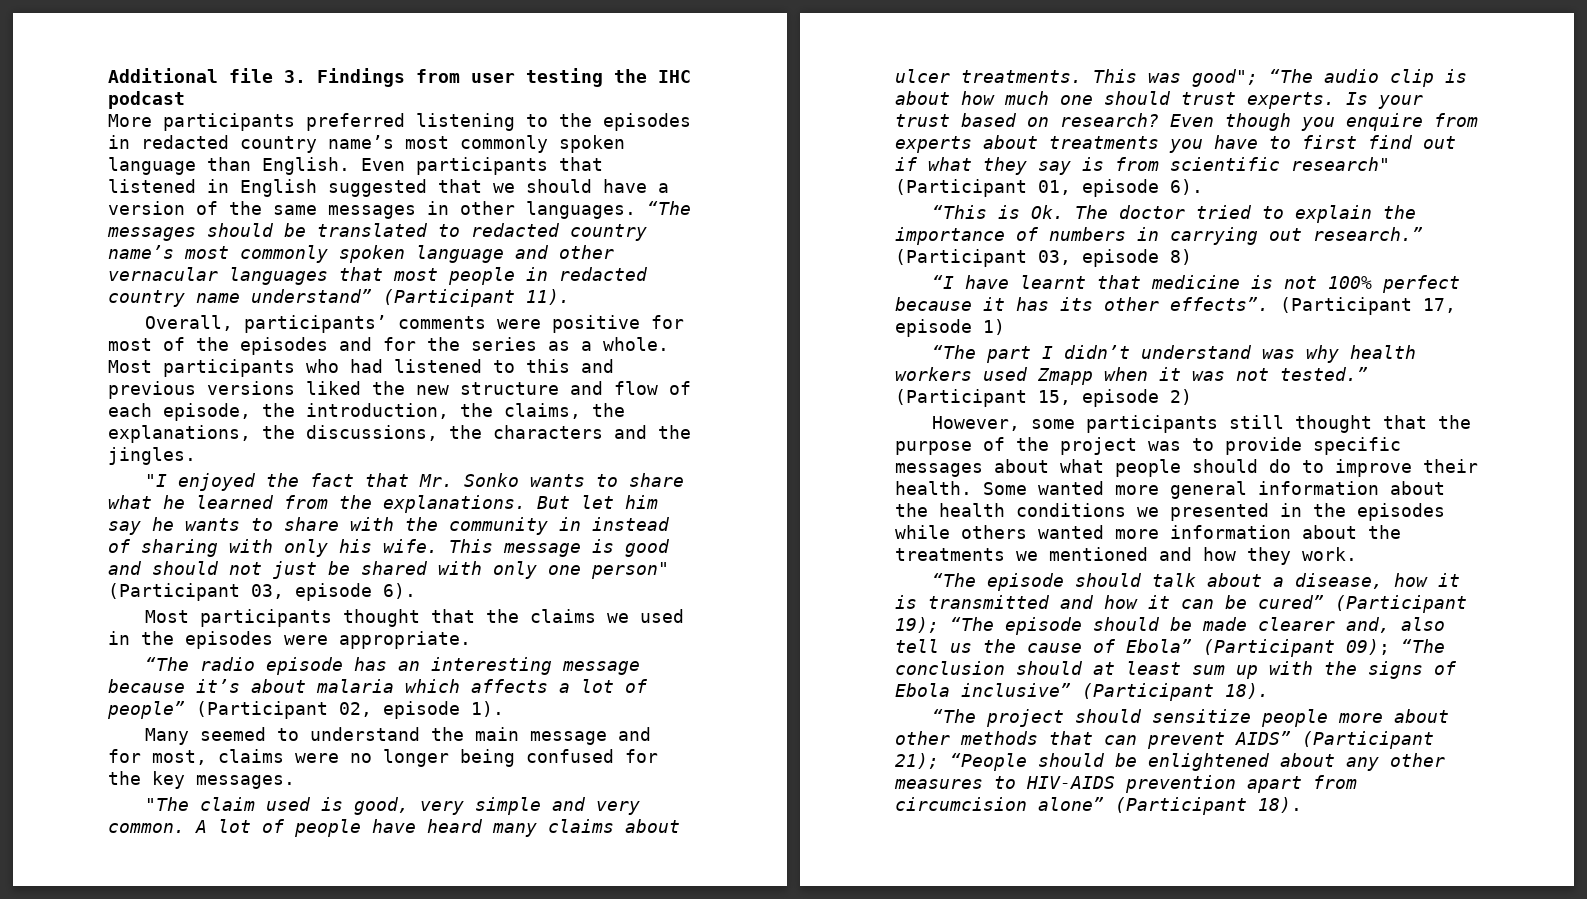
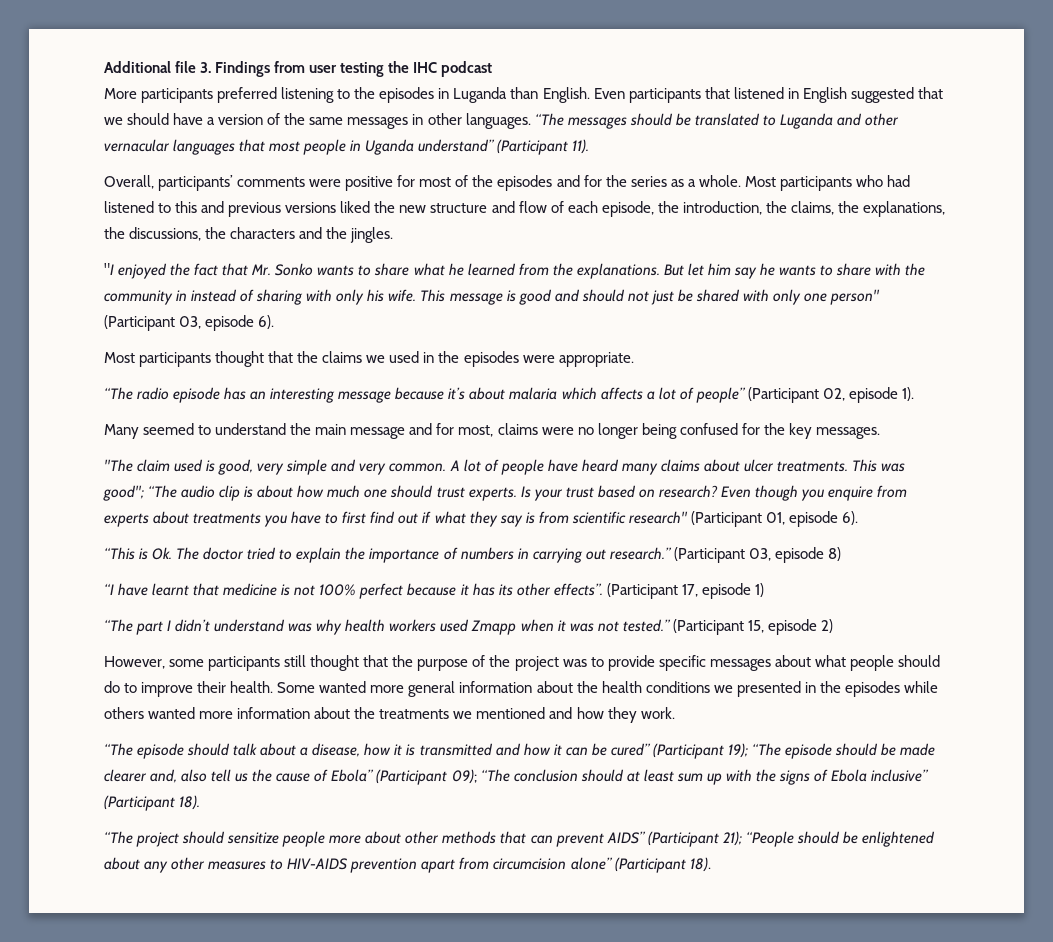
- More participants preferred listening to the episodes in redacted country name’s most commonly spoken language than English.
+ More participants preferred listening to the episodes in Luganda than English.
- “The messages should be translated to redacted country name’s most commonly spoken language and other vernacular languages that most people in redacted country name understand” (Participant 11).
+ “The messages should be translated to Luganda and other vernacular languages that most people in Uganda understand” (Participant 11).

